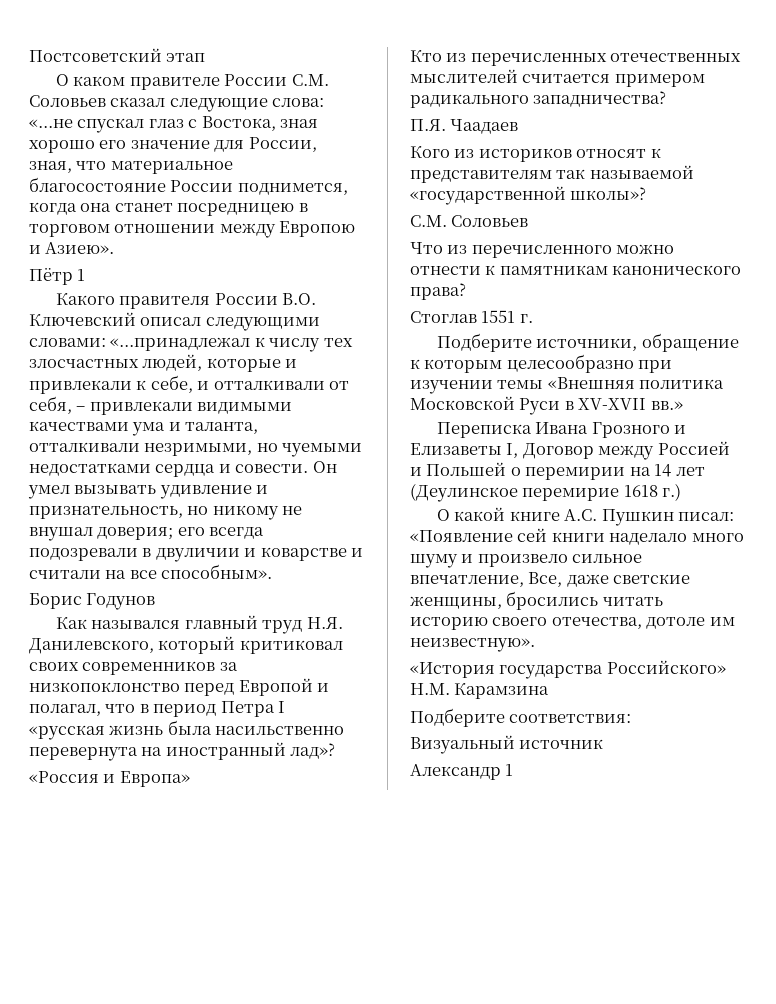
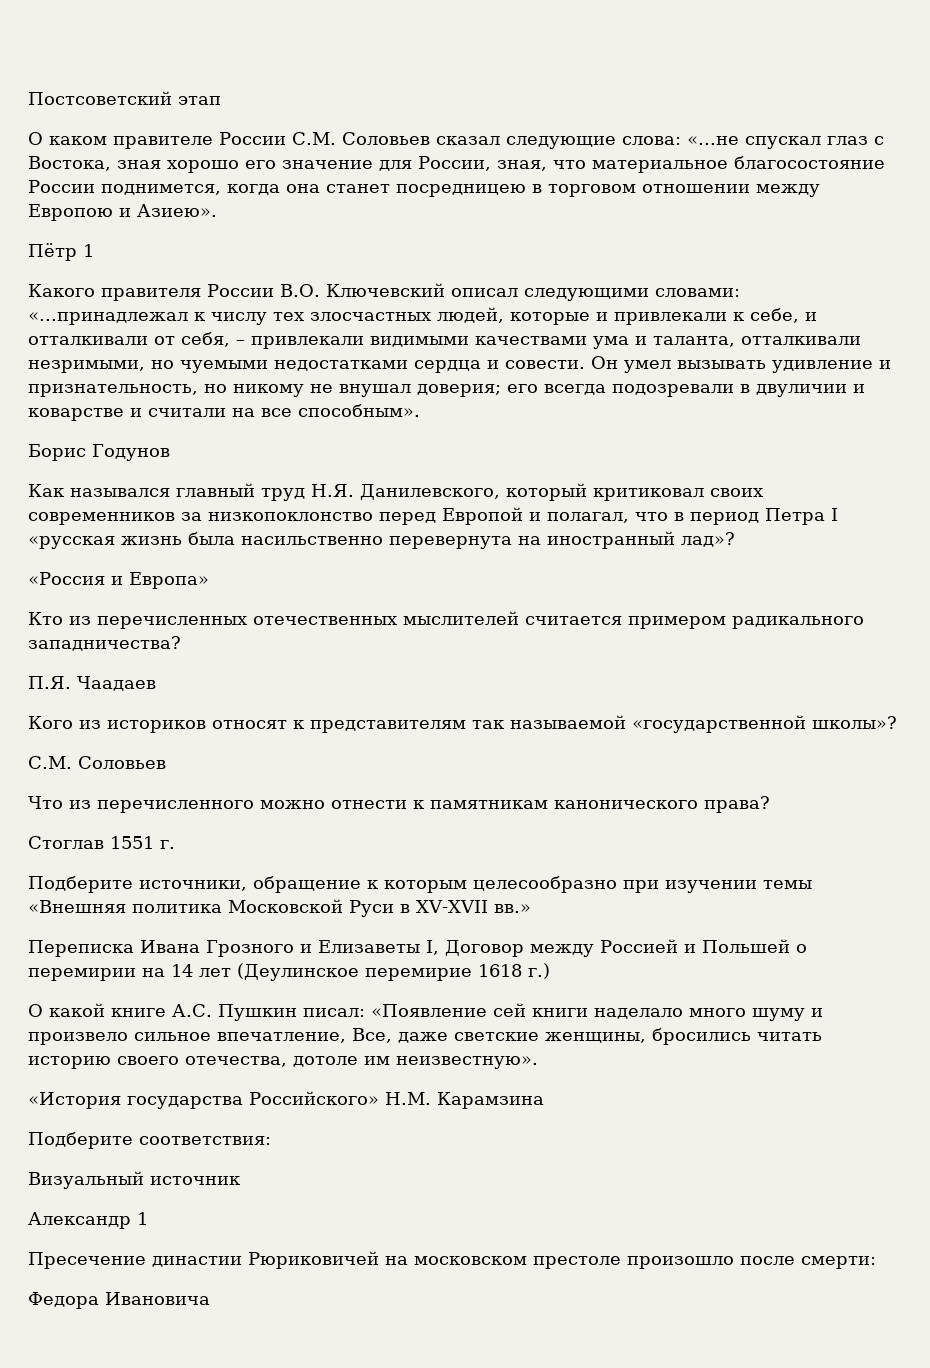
+ Пресечение династии Рюриковичей на московском престоле произошло после смерти:
+ Федора Ивановича

